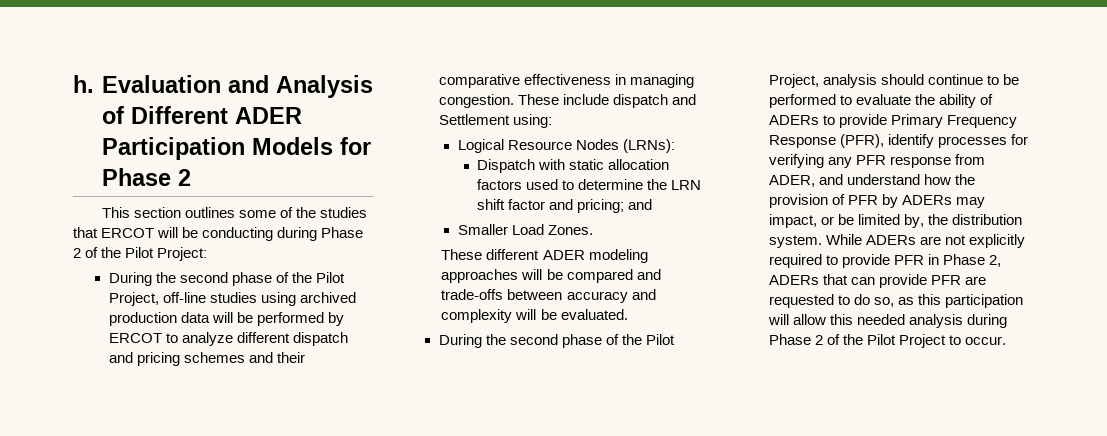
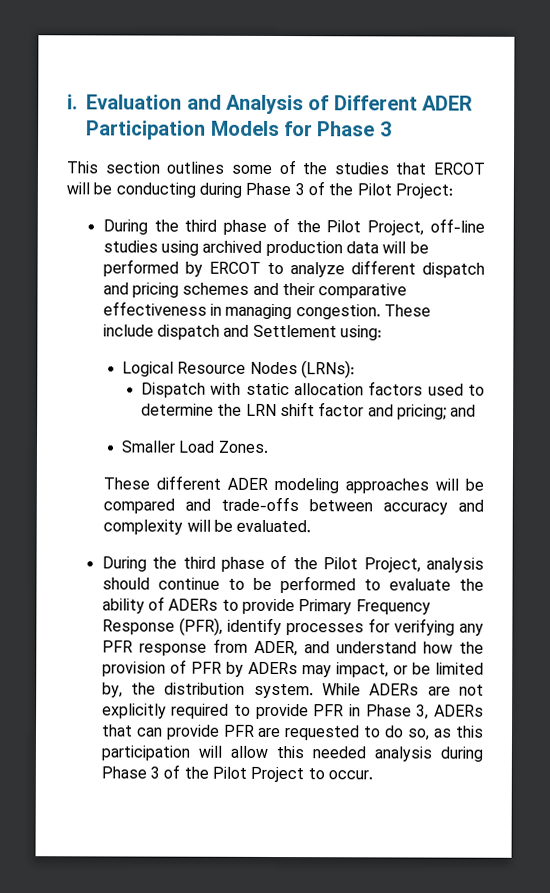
- h.
+ i.
- Evaluation and Analysis of Different ADER Participation Models for Phase 2
+ Evaluation and Analysis of Different ADER Participation Models for Phase 3
- This section outlines some of the studies that ERCOT will be conducting during Phase 2 of the Pilot Project:
+ This section outlines some of the studies that ERCOT will be conducting during Phase 3 of the Pilot Project:
- During the second phase of the Pilot Project, off-line studies using archived production data will be performed by ERCOT to analyze different dispatch and pricing schemes and their comparative effectiveness in managing congestion.
+ During the third phase of the Pilot Project, off-line studies using archived production data will be performed by ERCOT to analyze different dispatch and pricing schemes and their comparative effectiveness in managing congestion.
- During the second phase of the Pilot Project, analysis should continue to be performed to evaluate the ability of ADERs to provide Primary Frequency Response (PFR), identify processes for verifying any PFR response from ADER, and understand how the provision of PFR by ADERs may impact, or be limited by, the distribution system.
+ During the third phase of the Pilot Project, analysis should continue to be performed to evaluate the ability of ADERs to provide Primary Frequency Response (PFR), identify processes for verifying any PFR response from ADER, and understand how the provision of PFR by ADERs may impact, or be limited by, the distribution system.
- While ADERs are not explicitly required to provide PFR in Phase 2, ADERs that can provide PFR are requested to do so, as this participation will allow this needed analysis during Phase 2 of the Pilot Project to occur.
+ While ADERs are not explicitly required to provide PFR in Phase 3, ADERs that can provide PFR are requested to do so, as this participation will allow this needed analysis during Phase 3 of the Pilot Project to occur.

